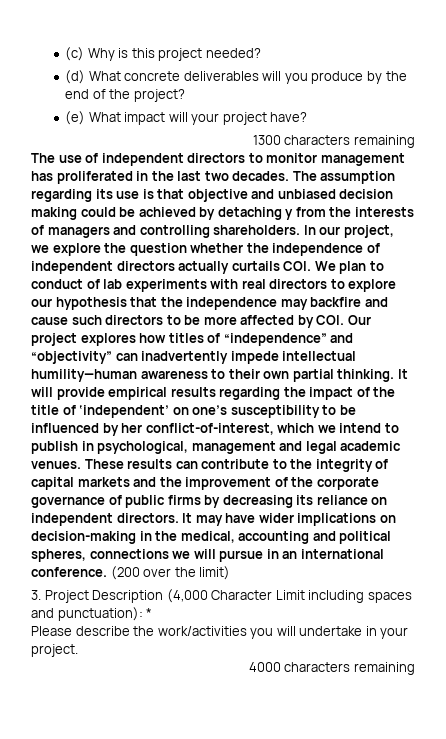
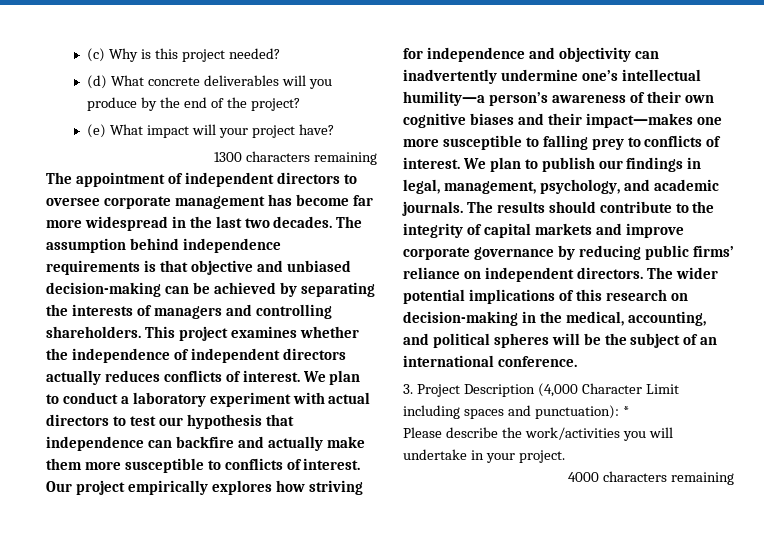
- The use of independent directors to monitor management has proliferated in the last two decades.
+ The appointment of independent directors to oversee corporate management has become far more widespread in the last two decades.
- The assumption regarding its use is that objective and unbiased decision making could be achieved by detaching y from the interests of managers and controlling shareholders.
+ The assumption behind independence requirements is that objective and unbiased decision-making can be achieved by separating the interests of managers and controlling shareholders.
- In our project, we explore the question whether the independence of independent directors actually curtails COI. We plan to conduct of lab experiments with real directors to explore our hypothesis that the independence may backfire and cause such directors to be more affected by COI. Our project explores how titles of “independence” and “objectivity” can inadvertently impede intellectual humility—human awareness to their own partial thinking. It will provide empirical results regarding the impact of the title of ‘independent’ on one’s susceptibility to be influenced by her conflict-of-interest, which we intend to publish in psychological, management and legal academic venues. These results can contribute to the integrity of capital markets and the improvement of the corporate governance of public firms by decreasing its reliance on independent directors. It may have wider implications on decision-making in the medical, accounting and political spheres, connections we will pursue in an international conference. (200 over the limit)
+ This project examines whether the independence of independent directors actually reduces conflicts of interest. We plan to conduct a laboratory experiment with actual directors to test our hypothesis that independence can backfire and actually make them more susceptible to conflicts of interest. Our project empirically explores how striving for independence and objectivity can inadvertently undermine one’s intellectual humility—a person’s awareness of their own cognitive biases and their impact—makes one more susceptible to falling prey to conflicts of interest. We plan to publish our findings in legal, management, psychology, and academic journals. The results should contribute to the integrity of capital markets and improve corporate governance by reducing public firms’ reliance on independent directors. The wider potential implications of this research on decision-making in the medical, accounting, and political spheres will be the subject of an international conference.

